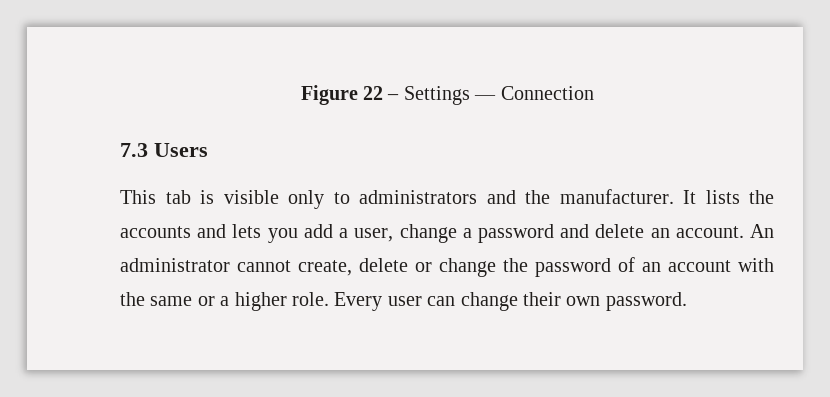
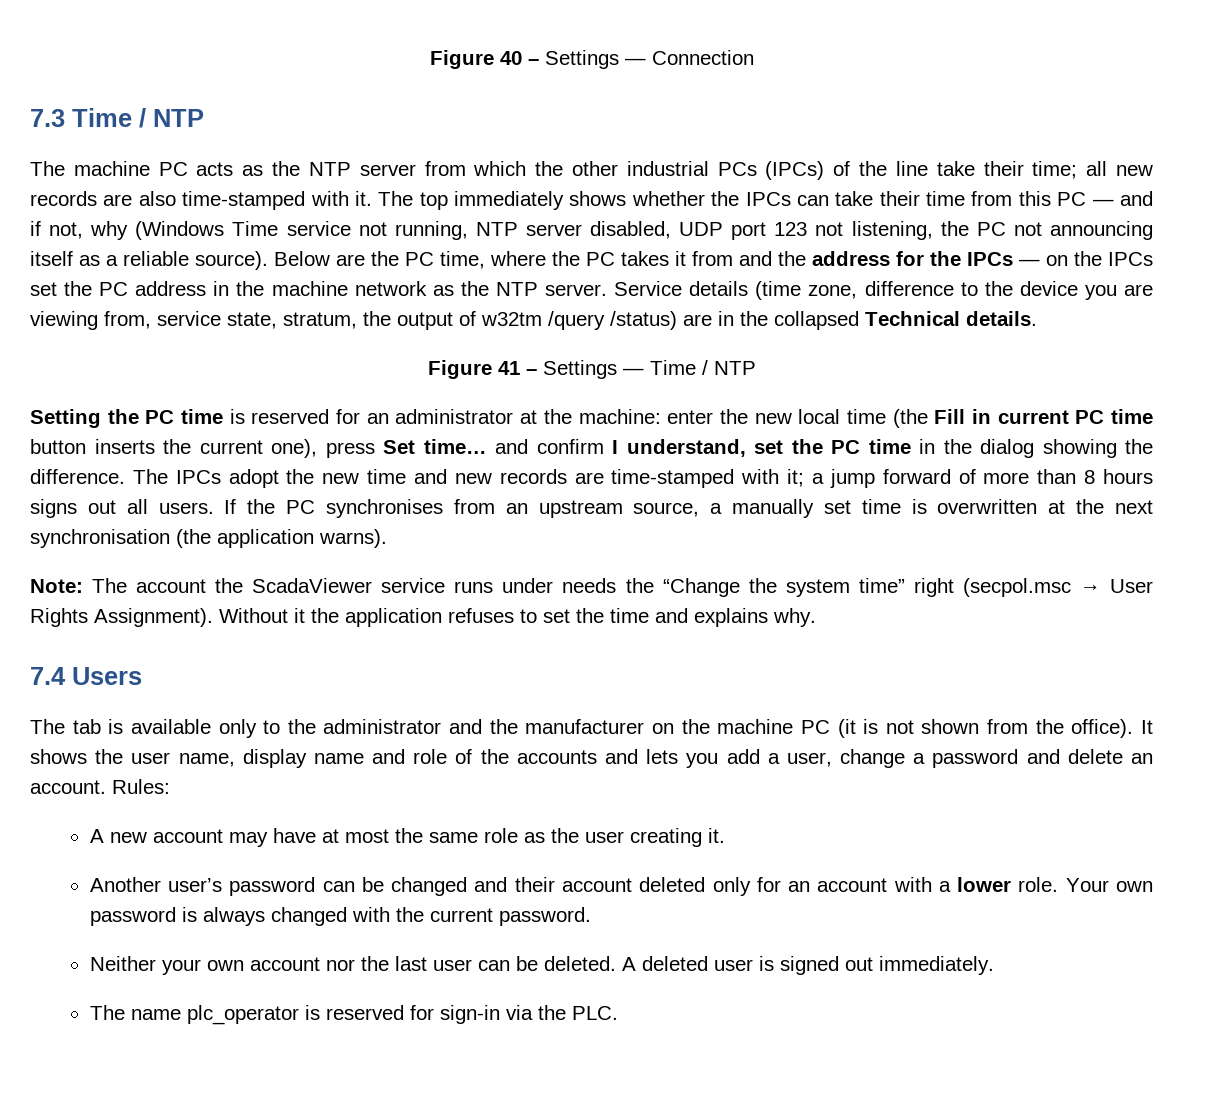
- Figure 22 – Settings — Connection
+ Figure 40 – Settings — Connection
- 7.3 Users
+ 7.3 Time / NTP
+ The machine PC acts as the NTP server from which the other industrial PCs (IPCs) of the line take their time; all new records are also time-stamped with it. The top immediately shows whether the IPCs can take their time from this PC — and if not, why (Windows Time service not running, NTP server disabled, UDP port 123 not listening, the PC not announcing itself as a reliable source). Below are the PC time, where the PC takes it from and the address for the IPCs — on the IPCs set the PC address in the machine network as the NTP server. Service details (time zone, difference to the device you are viewing from, service state, stratum, the output of w32tm /query /status) are in the collapsed Technical details.
+ Figure 41 – Settings — Time / NTP
+ Setting the PC time is reserved for an administrator at the machine: enter the new local time (the Fill in current PC time button inserts the current one), press Set time… and confirm I understand, set the PC time in the dialog showing the difference. The IPCs adopt the new time and new records are time-stamped with it; a jump forward of more than 8 hours signs out all users. If the PC synchronises from an upstream source, a manually set time is overwritten at the next synchronisation (the application warns).
+ Note: The account the ScadaViewer service runs under needs the “Change the system time” right (secpol.msc → User Rights Assignment). Without it the application refuses to set the time and explains why.
+ 7.4 Users
- This tab is visible only to administrators and the manufacturer. It lists the accounts and lets you add a user, change a password and delete an account.
+ The tab is available only to the administrator and the manufacturer on the machine PC (it is not shown from the office). It shows the user name, display name and role of the accounts and lets you add a user, change a password and delete an account.
- An administrator cannot create, delete or change the password of an account with the same or a higher role. Every user can change their own password.
+ Rules:
+ A new account may have at most the same role as the user creating it.
+ Another user’s password can be changed and their account deleted only for an account with a lower role. Your own password is always changed with the current password.
+ Neither your own account nor the last user can be deleted. A deleted user is signed out immediately.
+ The name plc_operator is reserved for sign-in via the PLC.

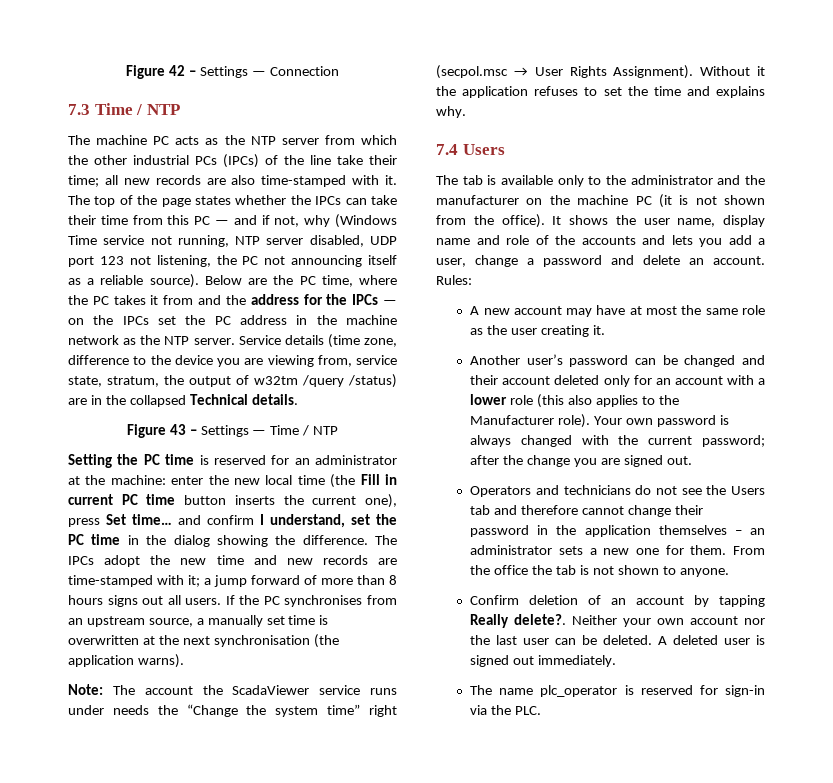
- Figure 40 – Settings — Connection
+ Figure 42 – Settings — Connection
- The top immediately shows whether the IPCs can take their time from this PC — and if not, why (Windows Time service not running, NTP server disabled, UDP port 123 not listening, the PC not announcing itself as a reliable source).
+ The top of the page states whether the IPCs can take their time from this PC — and if not, why (Windows Time service not running, NTP server disabled, UDP port 123 not listening, the PC not announcing itself as a reliable source).
- Figure 41 – Settings — Time / NTP
+ Figure 43 – Settings — Time / NTP
- Another user’s password can be changed and their account deleted only for an account with a lower role.
+ Another user’s password can be changed and their account deleted only for an account with a lower role (this also applies to the Manufacturer role).
- Your own password is always changed with the current password.
- Neither your own account nor the last user can be deleted.
+ Your own password is always changed with the current password; after the change you are signed out.
+ Operators and technicians do not see the Users tab and therefore cannot change their password in the application themselves – an administrator sets a new one for them. From the office the tab is not shown to anyone.
+ Confirm deletion of an account by tapping Really delete?. Neither your own account nor the last user can be deleted.

